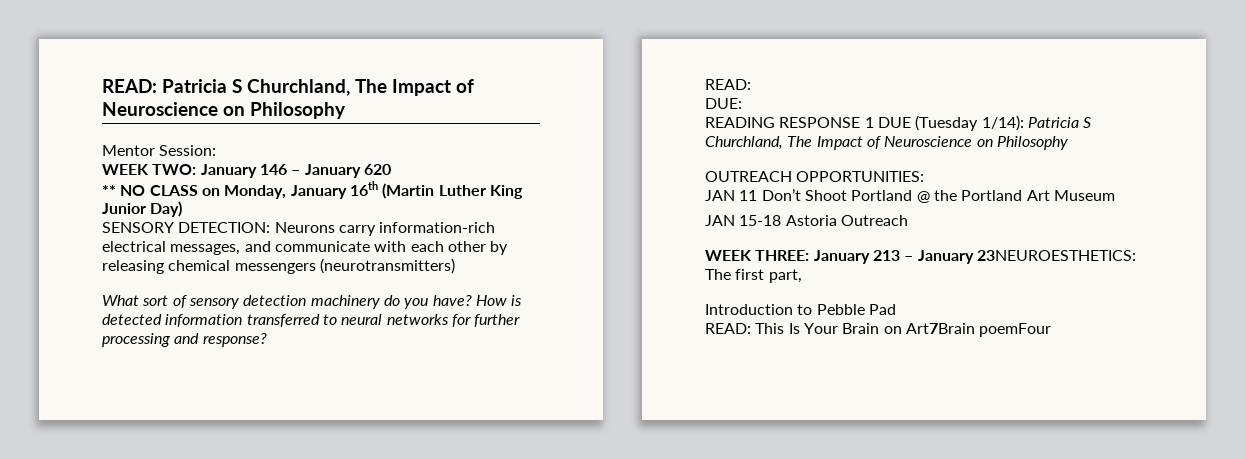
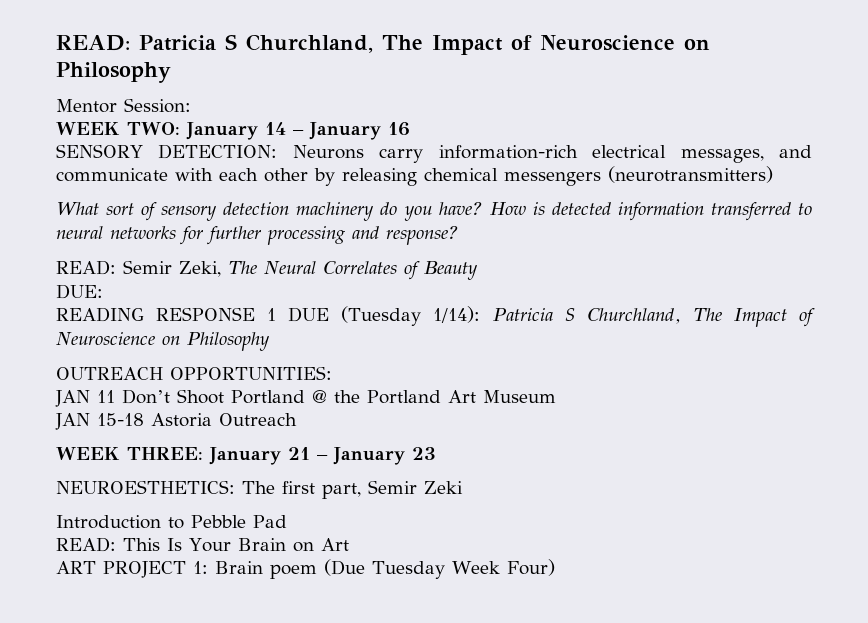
- WEEK TWO: January 146 – January 620
- ** NO CLASS on Monday, January 16th (Martin Luther King Junior Day)
+ WEEK TWO: January 14 – January 16
  How is detected information transferred to neural networks for further processing and response?
- READ:
+ READ: Semir Zeki, The Neural Correlates of Beauty
- WEEK THREE: January 213 – January 23NEUROESTHETICS: The first part,
+ WEEK THREE: January 21 – January 23
+ NEUROESTHETICS: The first part, Semir Zeki
- READ: This Is Your Brain on Art7Brain poemFour
+ READ: This Is Your Brain on Art
+ ART PROJECT 1: Brain poem (Due Tuesday Week Four)

